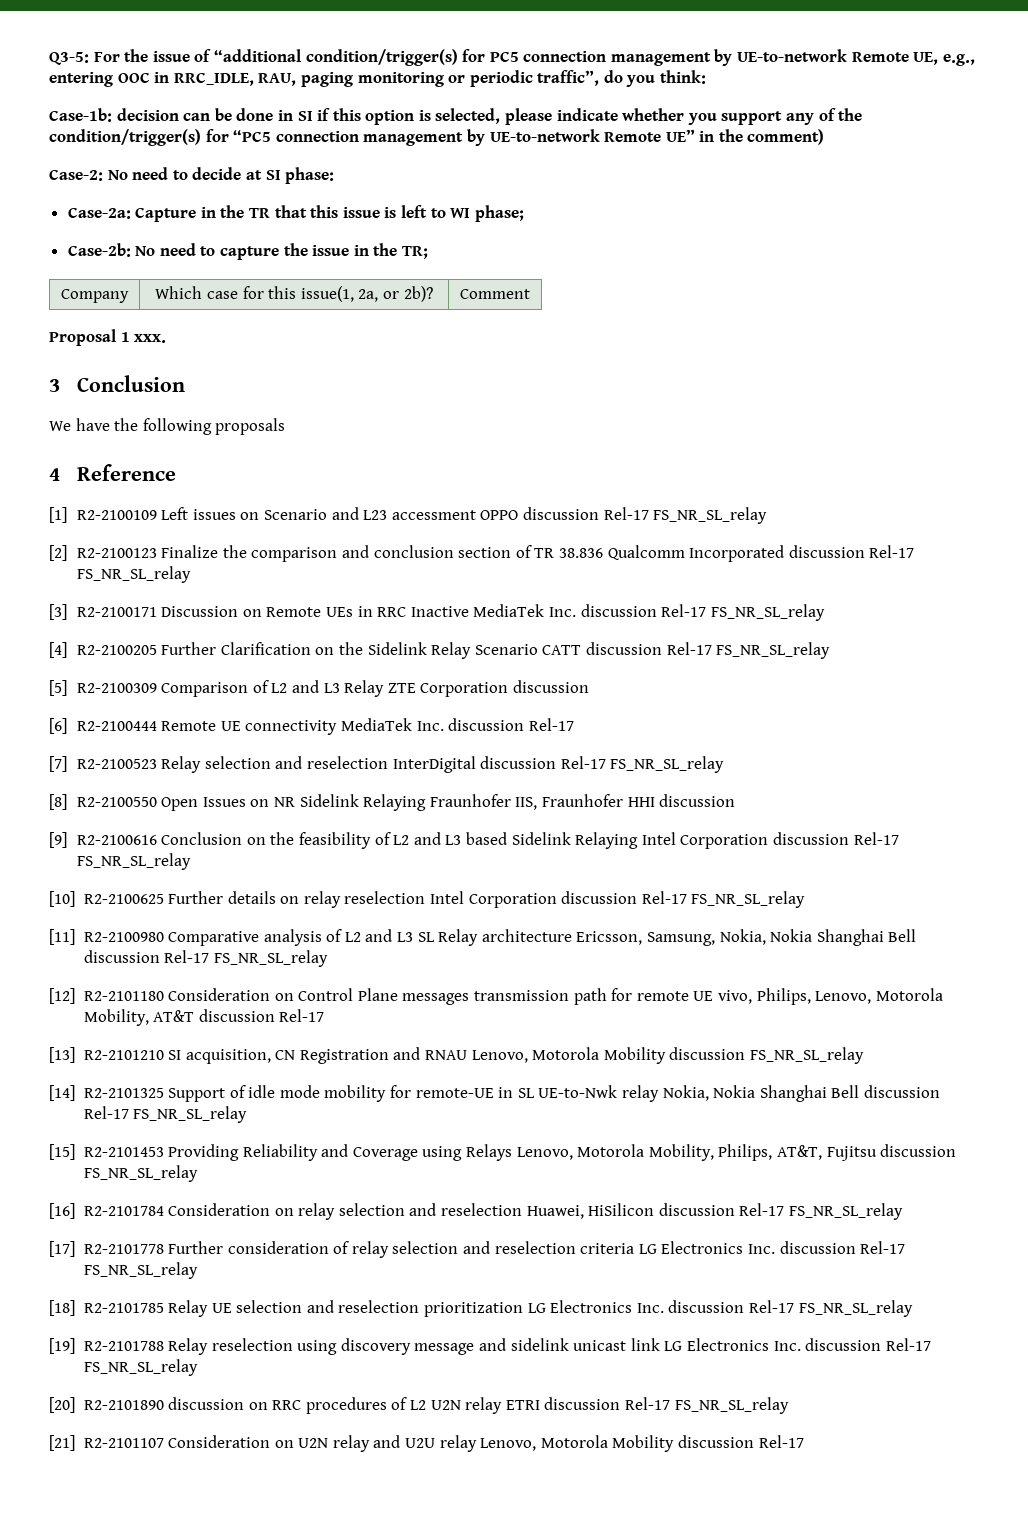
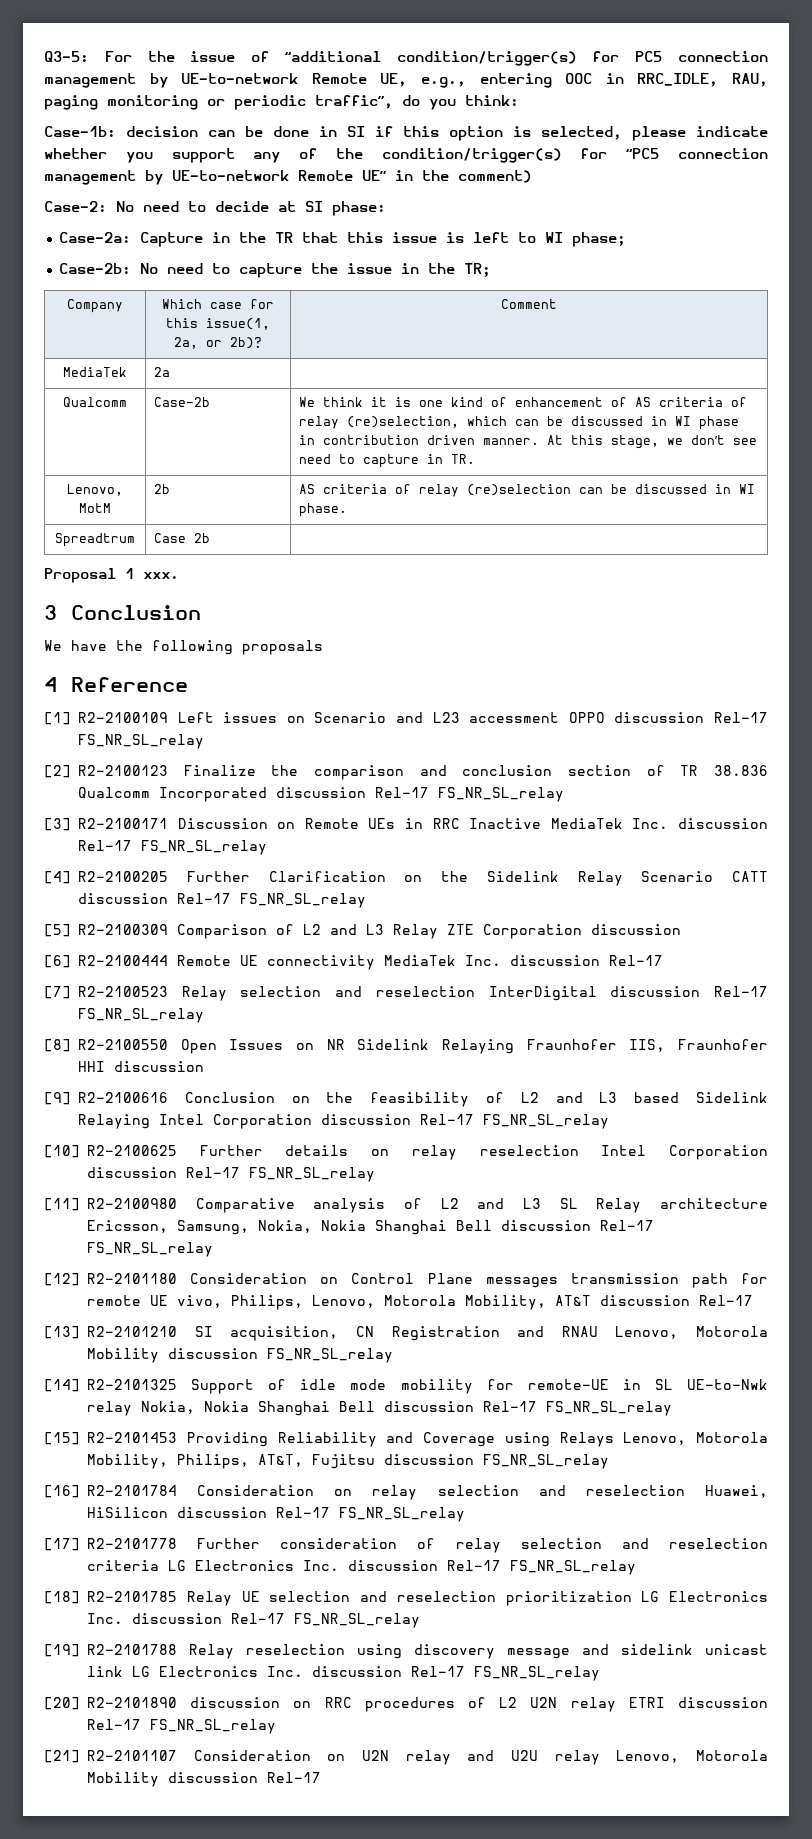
+ MediaTek | 2a |
+ Qualcomm | Case-2b | We think it is one kind of enhancement of AS criteria of relay (re)selection, which can be discussed in WI phase in contribution driven manner. At this stage, we don’t see need to capture in TR.
+ Lenovo, MotM | 2b | AS criteria of relay (re)selection can be discussed in WI phase.
+ Spreadtrum | Case 2b |

